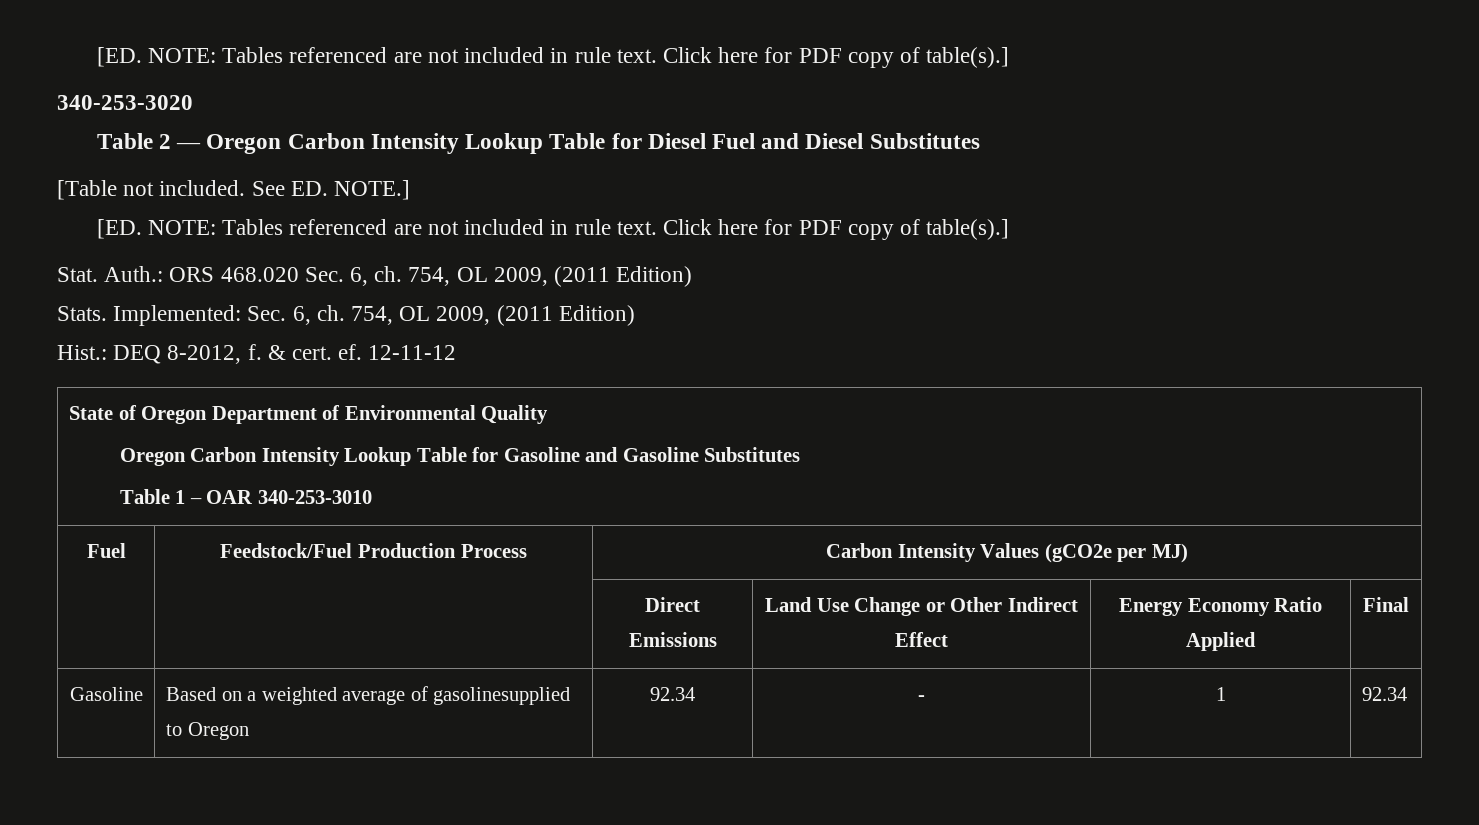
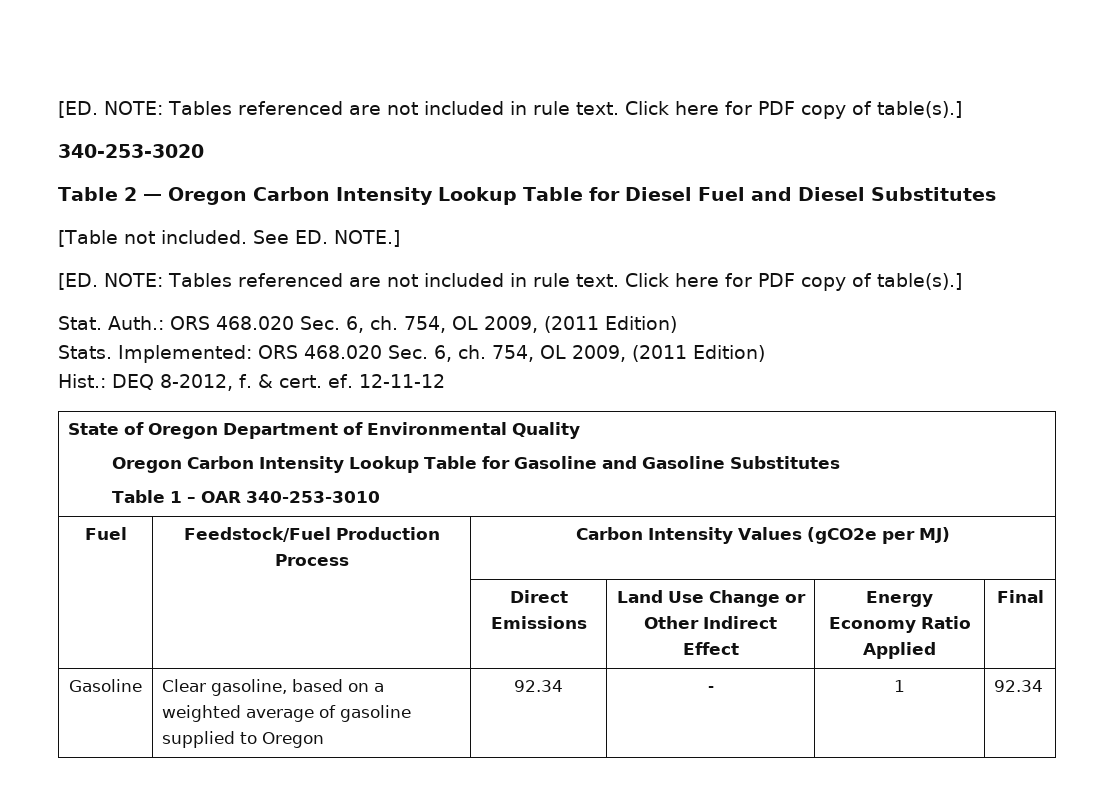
- Implemented: Sec. 6, ch. 754, OL 2009, (2011 Edition)
+ Implemented: ORS 468.020 Sec. 6, ch. 754, OL 2009, (2011 Edition)
- Gasoline | Based on a weighted average of gasolinesupplied to Oregon | 92.34 | - | 1 | 92.34
+ Gasoline | Clear gasoline, based on a weighted average of gasoline supplied to Oregon | 92.34 | - | 1 | 92.34

